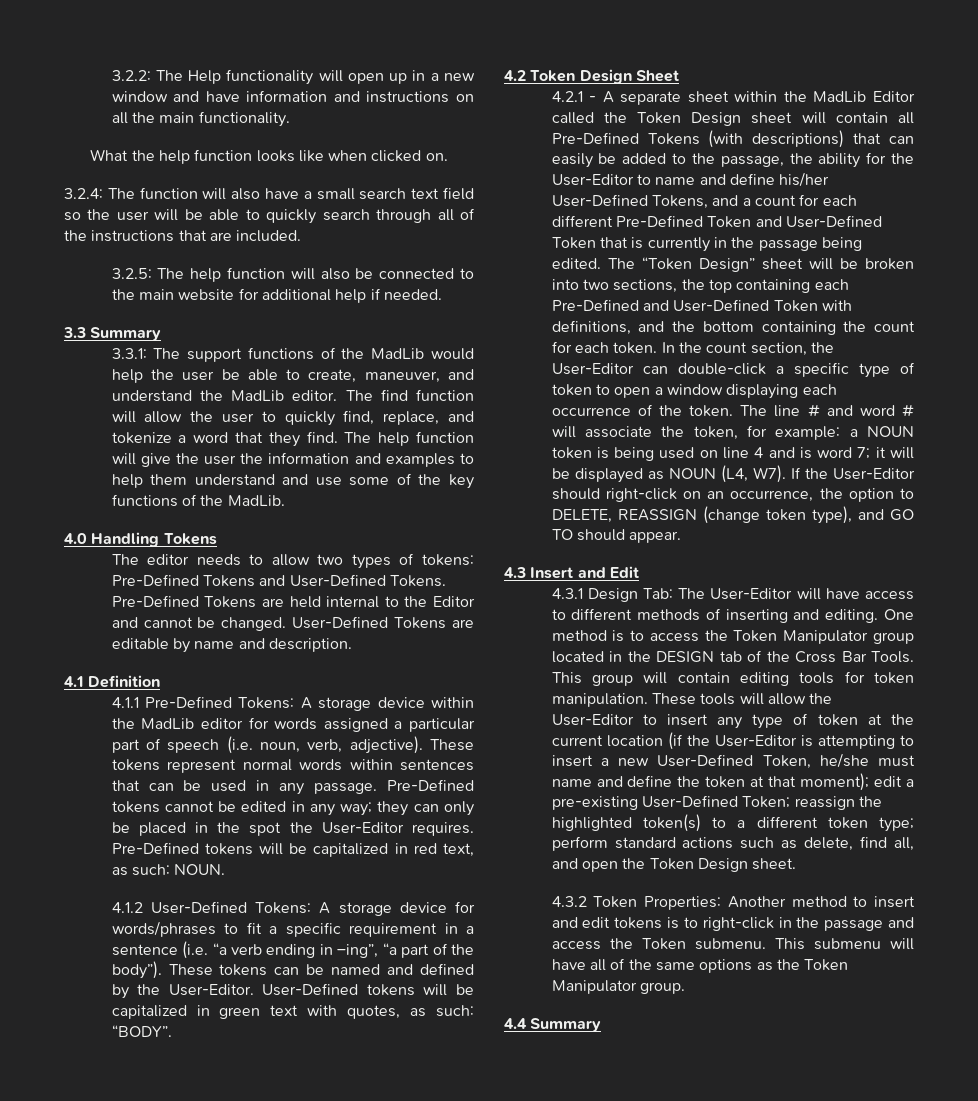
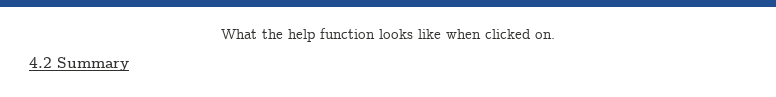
- 3.2.2: The Help functionality will open up in a new window and have information and instructions on all the main functionality.
- 3.2.4: The function will also have a small search text field so the user will be able to quickly search through all of the instructions that are included.
- 3.2.5: The help function will also be connected to the main website for additional help if needed.
- 3.3 Summary
- 3.3.1: The support functions of the MadLib would help the user be able to create, maneuver, and understand the MadLib editor. The find function will allow the user to quickly find, replace, and tokenize a word that they find. The help function will give the user the information and examples to help them understand and use some of the key functions of the MadLib.
- 4.0 Handling Tokens
- The editor needs to allow two types of tokens: Pre-Defined Tokens and User-Defined Tokens. Pre-Defined Tokens are held internal to the Editor and cannot be changed. User-Defined Tokens are editable by name and description.
- 4.1 Definition
- 4.1.1 Pre-Defined Tokens: A storage device within the MadLib editor for words assigned a particular part of speech (i.e. noun, verb, adjective). These tokens represent normal words within sentences that can be used in any passage. Pre-Defined tokens cannot be edited in any way; they can only be placed in the spot the User-Editor requires. Pre-Defined tokens will be capitalized in red text, as such: NOUN.
- 4.1.2 User-Defined Tokens: A storage device for words/phrases to fit a specific requirement in a sentence (i.e. “a verb ending in –ing”, “a part of the body”). These tokens can be named and defined by the User-Editor. User-Defined tokens will be capitalized in green text with quotes, as such: “BODY”.
- 4.2 Token Design Sheet
- 4.2.1 - A separate sheet within the MadLib Editor called the Token Design sheet will contain all Pre-Defined Tokens (with descriptions) that can easily be added to the passage, the ability for the User-Editor to name and define his/her User-Defined Tokens, and a count for each different Pre-Defined Token and User-Defined Token that is currently in the passage being edited. The “Token Design” sheet will be broken into two sections, the top containing each Pre-Defined and User-Defined Token with definitions, and the bottom containing the count for each token. In the count section, the User-Editor can double-click a specific type of token to open a window displaying each occurrence of the token. The line # and word # will associate the token, for example: a NOUN token is being used on line 4 and is word 7; it will be displayed as NOUN (L4, W7). If the User-Editor should right-click on an occurrence, the option to DELETE, REASSIGN (change token type), and GO TO should appear.
- 4.3 Insert and Edit
- 4.3.1 Design Tab: The User-Editor will have access to different methods of inserting and editing. One method is to access the Token Manipulator group located in the DESIGN tab of the Cross Bar Tools. This group will contain editing tools for token manipulation. These tools will allow the User-Editor to insert any type of token at the current location (if the User-Editor is attempting to insert a new User-Defined Token, he/she must name and define the token at that moment); edit a pre-existing User-Defined Token; reassign the highlighted token(s) to a different token type; perform standard actions such as delete, find all, and open the Token Design sheet.
- 4.3.2 Token Properties: Another method to insert and edit tokens is to right-click in the passage and access the Token submenu. This submenu will have all of the same options as the Token Manipulator group.
- 4.4 Summary
+ 4.2 Summary

